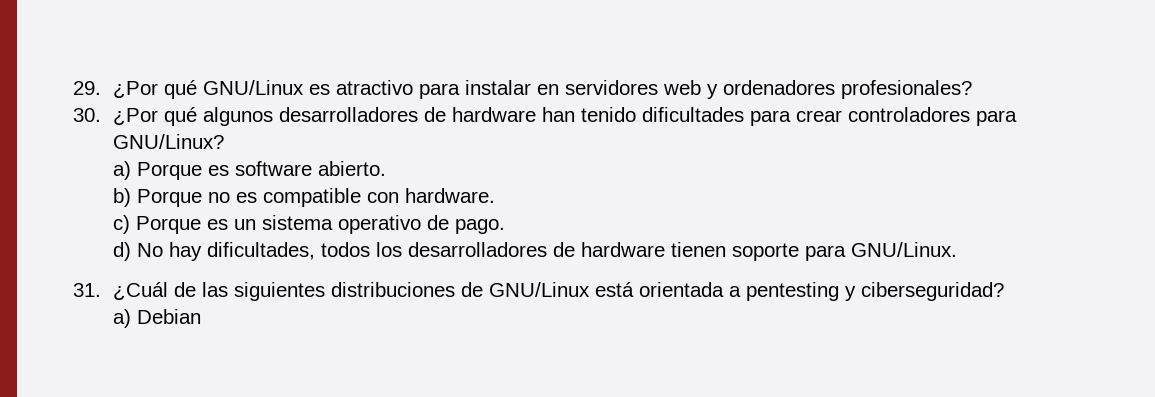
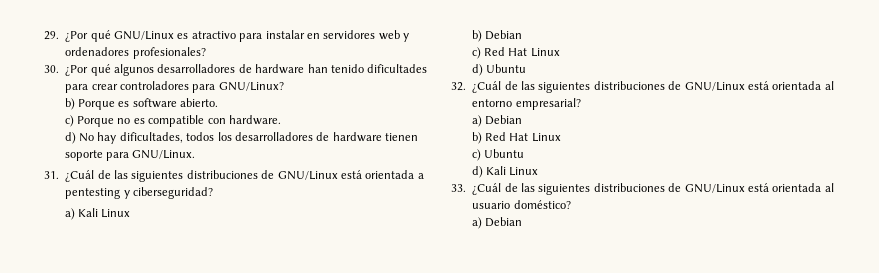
- a) Porque es software abierto.
+ b) Porque es software abierto.
- b) Porque no es compatible con hardware.
+ c) Porque no es compatible con hardware.
- c) Porque es un sistema operativo de pago.
+ a) Kali Linux
+ b) Debian
+ c) Red Hat Linux
+ d) Ubuntu
+ 32. ¿Cuál de las siguientes distribuciones de GNU/Linux está orientada al entorno empresarial?
+ a) Debian
+ b) Red Hat Linux
+ c) Ubuntu
+ d) Kali Linux
+ 33. ¿Cuál de las siguientes distribuciones de GNU/Linux está orientada al usuario doméstico?

